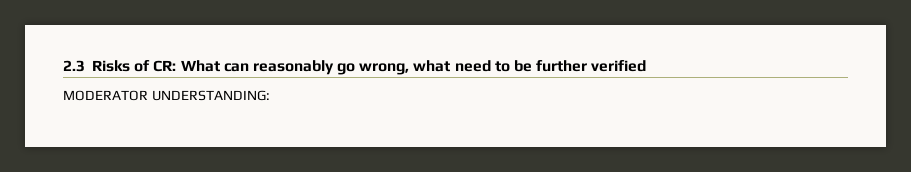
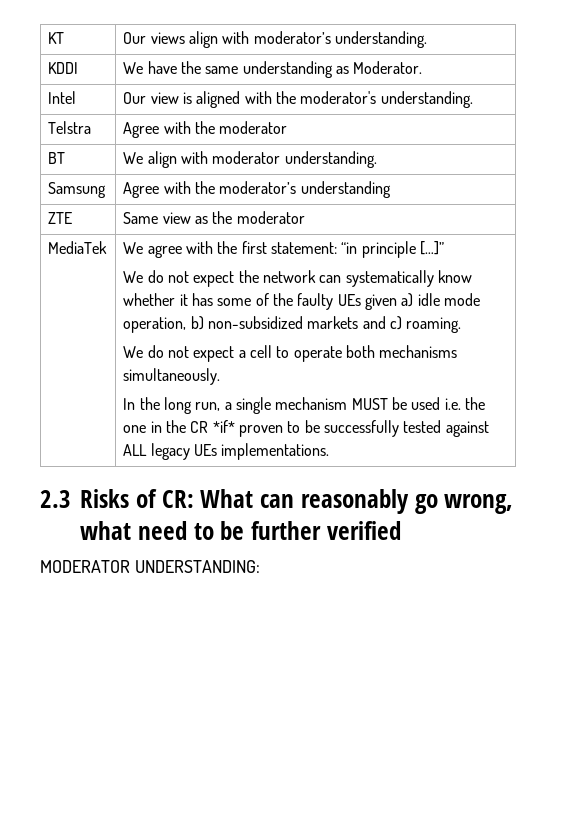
+ KT | Our views align with moderator’s understanding.
+ KDDI | We have the same understanding as Moderator.
+ Intel | Our view is aligned with the moderator's understanding.
+ Telstra | Agree with the moderator
+ BT | We align with moderator understanding.
+ Samsung | Agree with the moderator’s understanding
+ ZTE | Same view as the moderator
+ MediaTek | We agree with the first statement: “in principle […]”
+ We do not expect the network can systematically know whether it has some of the faulty UEs given a) idle mode operation, b) non-subsidized markets and c) roaming.
+ We do not expect a cell to operate both mechanisms simultaneously.
+ In the long run, a single mechanism MUST be used i.e. the one in the CR *if* proven to be successfully tested against ALL legacy UEs implementations.

